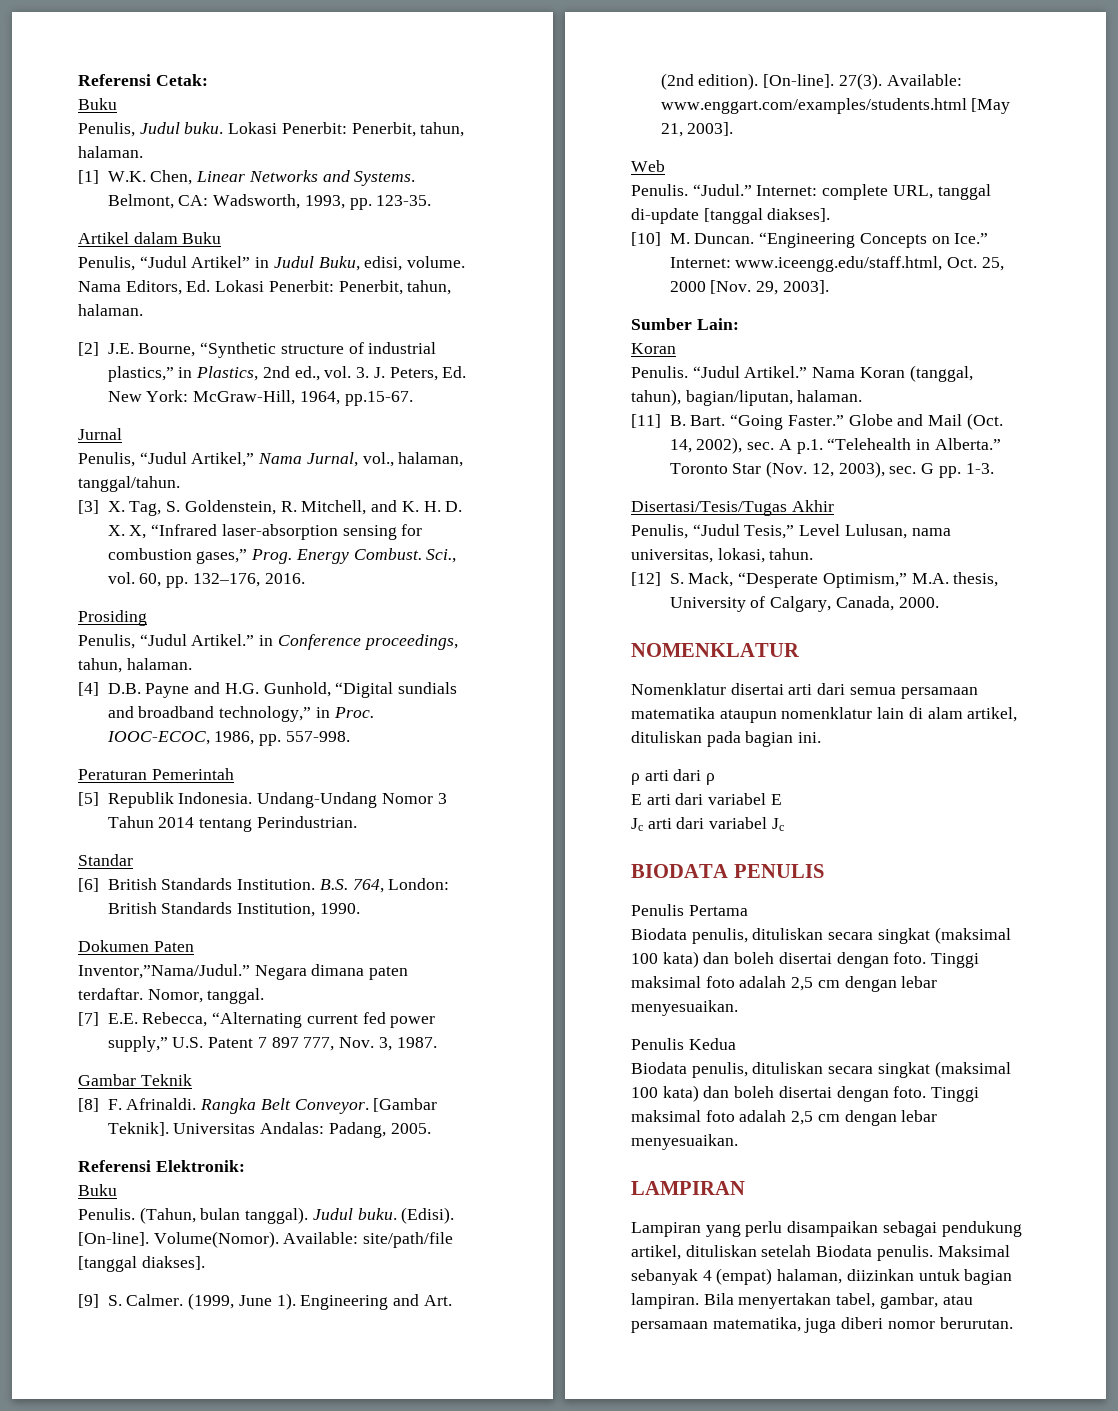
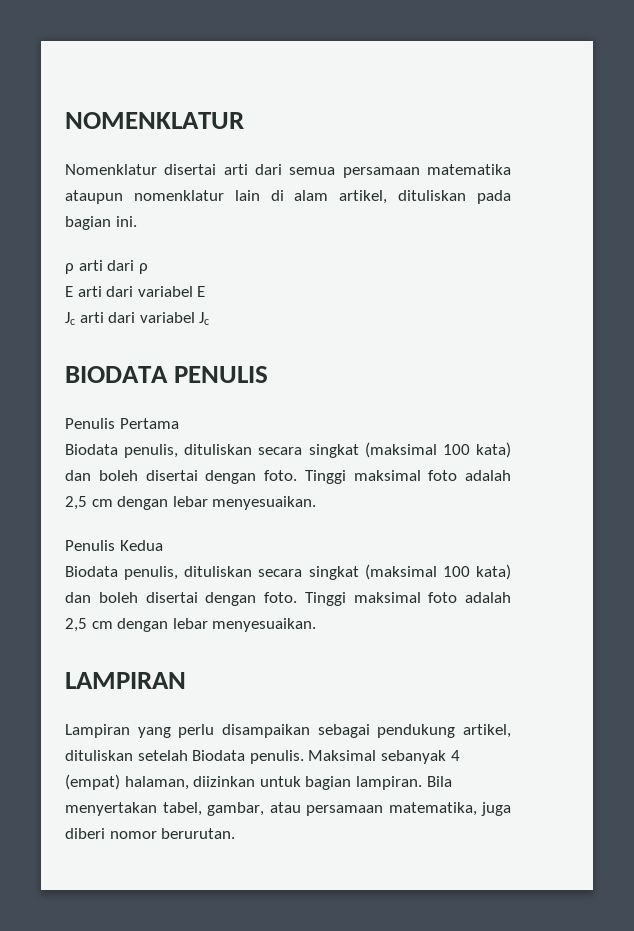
- Referensi Cetak:
- Buku
- Penulis, Judul buku. Lokasi Penerbit: Penerbit, tahun, halaman.
- [1] W.K. Chen, Linear Networks and Systems. Belmont, CA: Wadsworth, 1993, pp. 123-35.
- Artikel dalam Buku
- Penulis, “Judul Artikel” in Judul Buku, edisi, volume. Nama Editors, Ed. Lokasi Penerbit: Penerbit, tahun, halaman.
- [2] J.E. Bourne, “Synthetic structure of industrial plastics,” in Plastics, 2nd ed., vol. 3. J. Peters, Ed. New York: McGraw-Hill, 1964, pp.15-67.
- Jurnal
- Penulis, “Judul Artikel,” Nama Jurnal, vol., halaman, tanggal/tahun.
- [3] X. Tag, S. Goldenstein, R. Mitchell, and K. H. D. X. X, “Infrared laser-absorption sensing for combustion gases,” Prog. Energy Combust. Sci., vol. 60, pp. 132–176, 2016.
- Prosiding
- Penulis, “Judul Artikel.” in Conference proceedings, tahun, halaman.
- [4] D.B. Payne and H.G. Gunhold, “Digital sundials and broadband technology,” in Proc. IOOC-ECOC, 1986, pp. 557-998.
- Peraturan Pemerintah
- [5] Republik Indonesia. Undang-Undang Nomor 3 Tahun 2014 tentang Perindustrian.
- Standar
- [6] British Standards Institution. B.S. 764, London: British Standards Institution, 1990.
- Dokumen Paten
- Inventor,”Nama/Judul.” Negara dimana paten terdaftar. Nomor, tanggal.
- [7] E.E. Rebecca, “Alternating current fed power supply,” U.S. Patent 7 897 777, Nov. 3, 1987.
- Gambar Teknik
- [8] F. Afrinaldi. Rangka Belt Conveyor. [Gambar Teknik]. Universitas Andalas: Padang, 2005.
- Referensi Elektronik:
- Buku
- Penulis. (Tahun, bulan tanggal). Judul buku. (Edisi). [On-line]. Volume(Nomor). Available: site/path/file [tanggal diakses].
- [9] S. Calmer. (1999, June 1). Engineering and Art. (2nd edition). [On-line]. 27(3). Available: www.enggart.com/examples/students.html [May 21, 2003].
- Web
- Penulis. “Judul.” Internet: complete URL, tanggal di-update [tanggal diakses].
- [10] M. Duncan. “Engineering Concepts on Ice.” Internet: www.iceengg.edu/staff.html, Oct. 25, 2000 [Nov. 29, 2003].
- Sumber Lain:
- Koran
- Penulis. “Judul Artikel.” Nama Koran (tanggal, tahun), bagian/liputan, halaman.
- [11] B. Bart. “Going Faster.” Globe and Mail (Oct. 14, 2002), sec. A p.1. “Telehealth in Alberta.” Toronto Star (Nov. 12, 2003), sec. G pp. 1-3.
- Disertasi/Tesis/Tugas Akhir
- Penulis, “Judul Tesis,” Level Lulusan, nama universitas, lokasi, tahun.
- [12] S. Mack, “Desperate Optimism,” M.A. thesis, University of Calgary, Canada, 2000.

